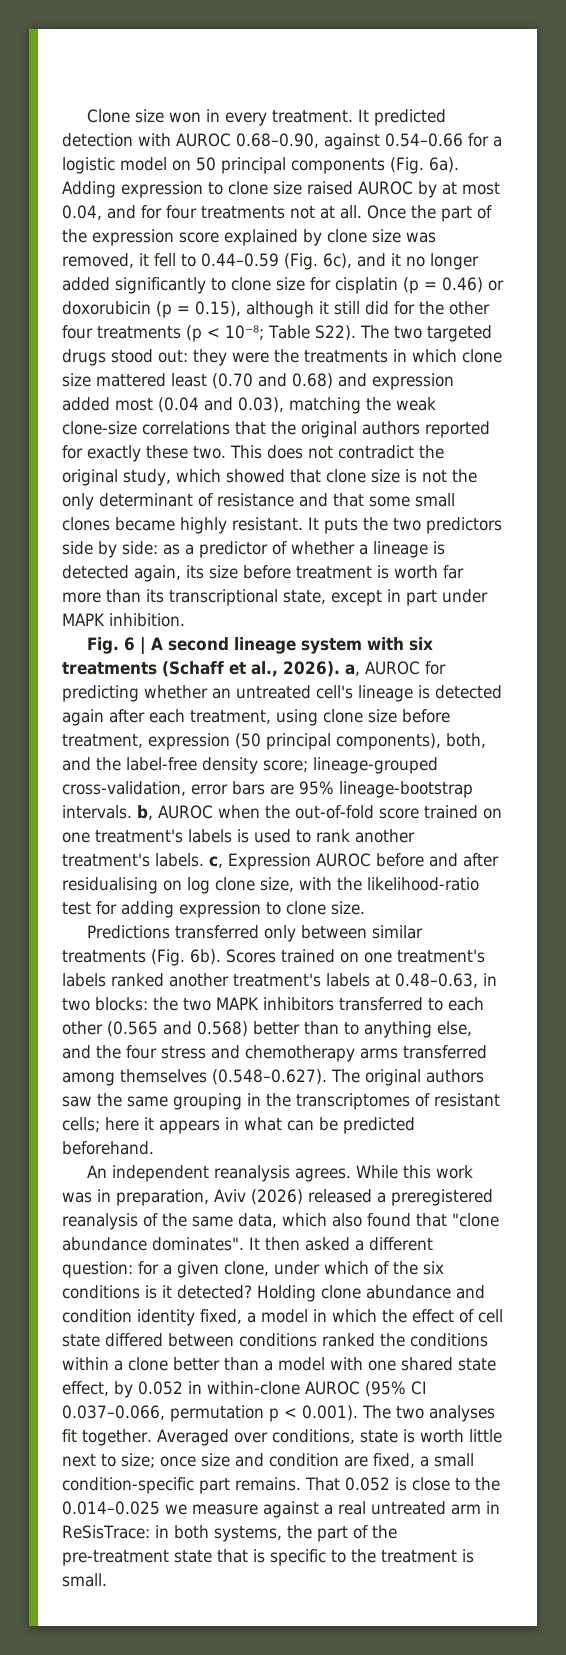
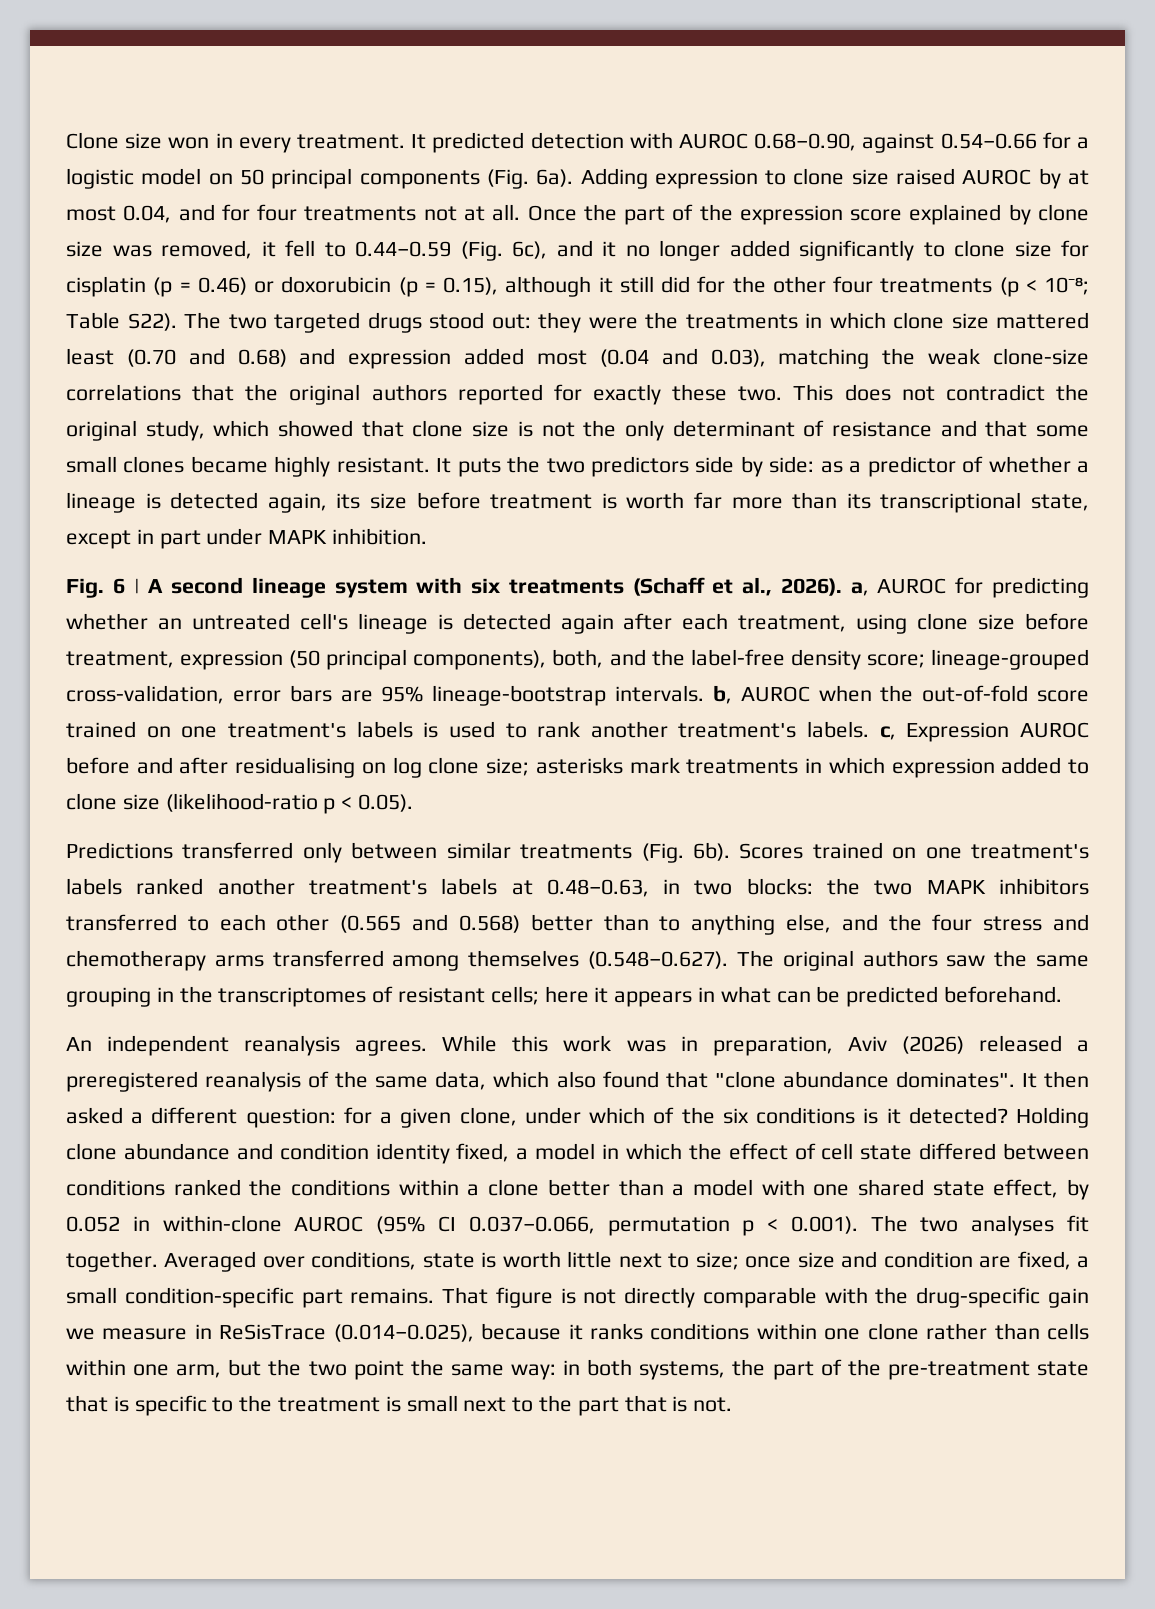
- lineage-grouped cross-validation, error bars are 95% lineage-bootstrap intervals. b, AUROC when the out-of-fold score trained on one treatment's labels is used to rank another treatment's labels. c, Expression AUROC before and after residualising on log clone size, with the likelihood-ratio test for adding expression to clone size.
+ lineage-grouped cross-validation, error bars are 95% lineage-bootstrap intervals. b, AUROC when the out-of-fold score trained on one treatment's labels is used to rank another treatment's labels. c, Expression AUROC before and after residualising on log clone size; asterisks mark treatments in which expression added to clone size (likelihood-ratio p < 0.05).
- That 0.052 is close to the 0.014–0.025 we measure against a real untreated arm in ReSisTrace: in both systems, the part of the pre-treatment state that is specific to the treatment is small.
+ That figure is not directly comparable with the drug-specific gain we measure in ReSisTrace (0.014–0.025), because it ranks conditions within one clone rather than cells within one arm, but the two point the same way: in both systems, the part of the pre-treatment state that is specific to the treatment is small next to the part that is not.

